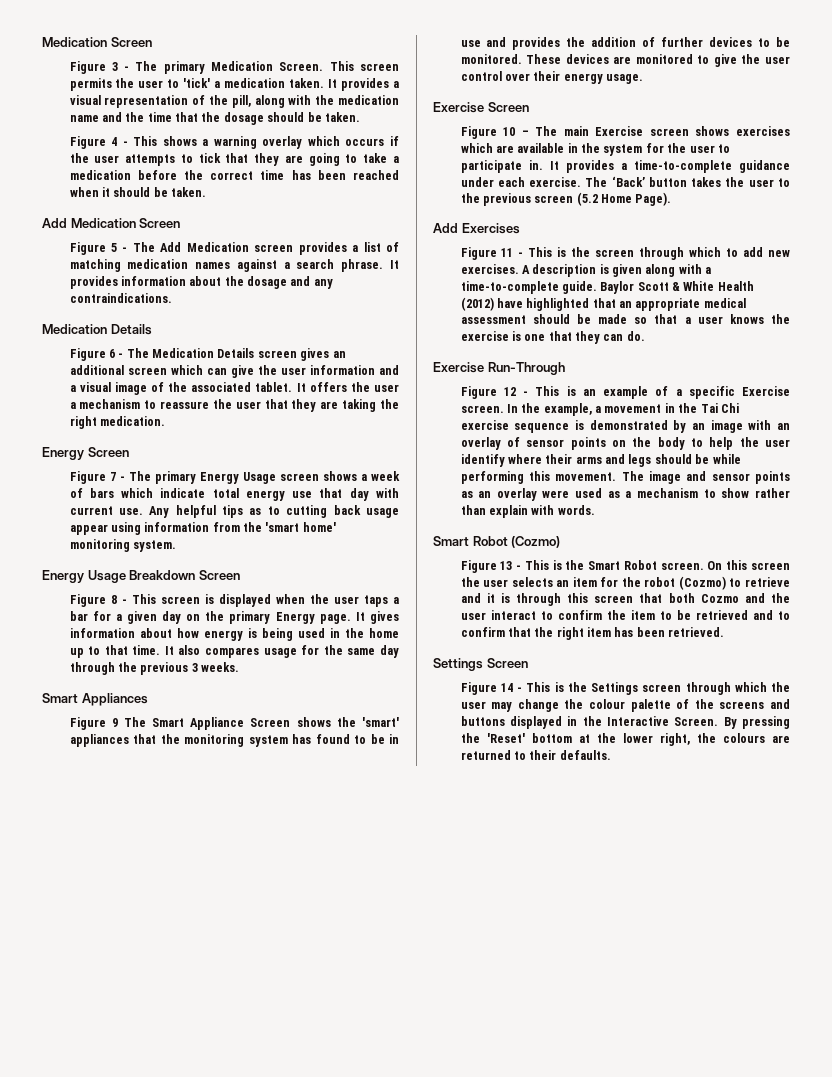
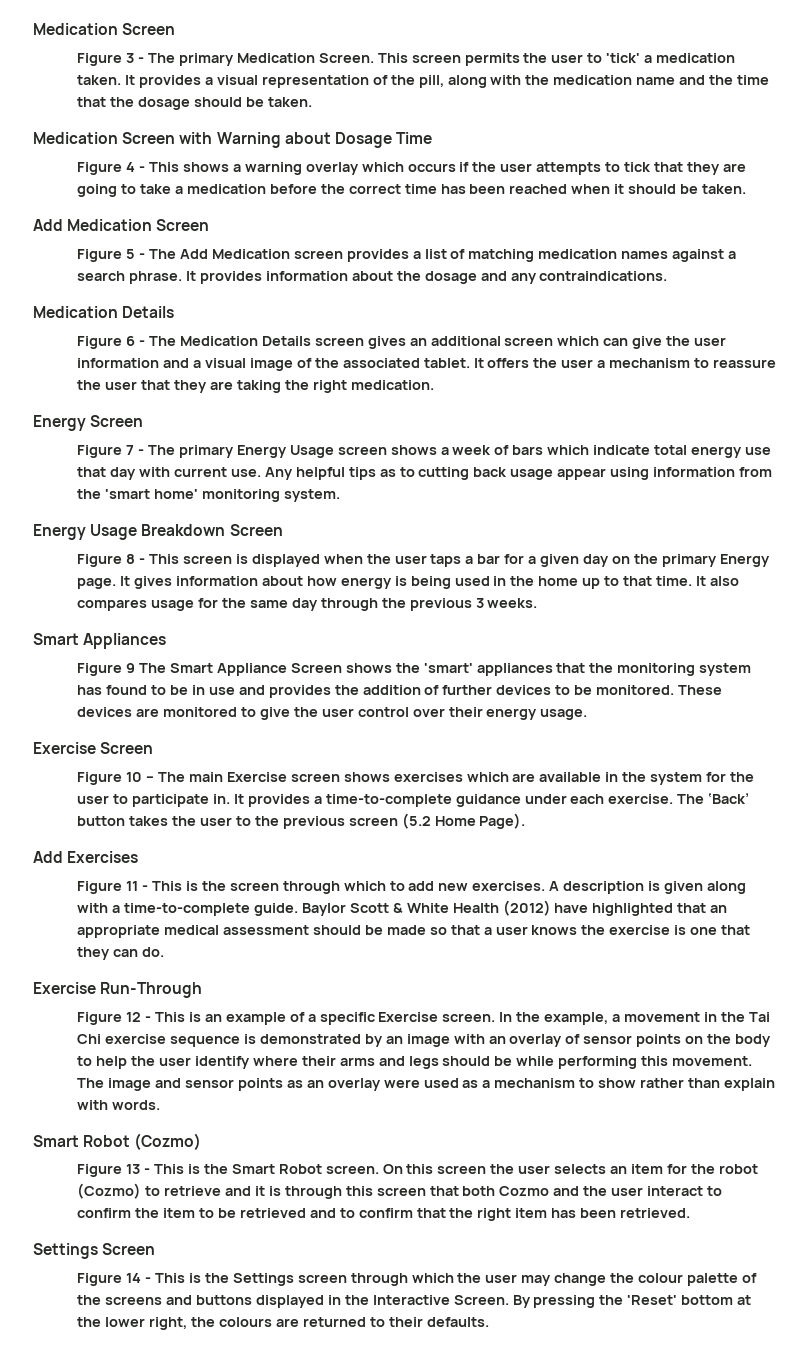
+ Medication Screen with Warning about Dosage Time

